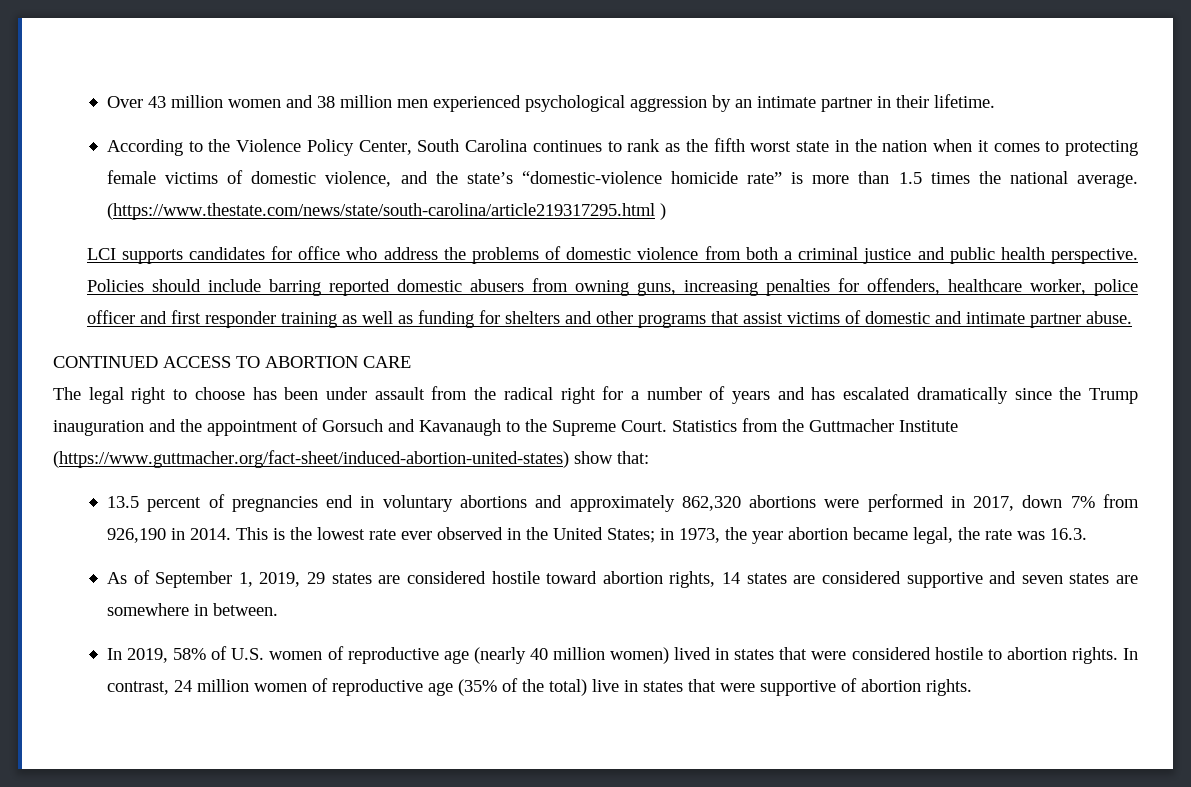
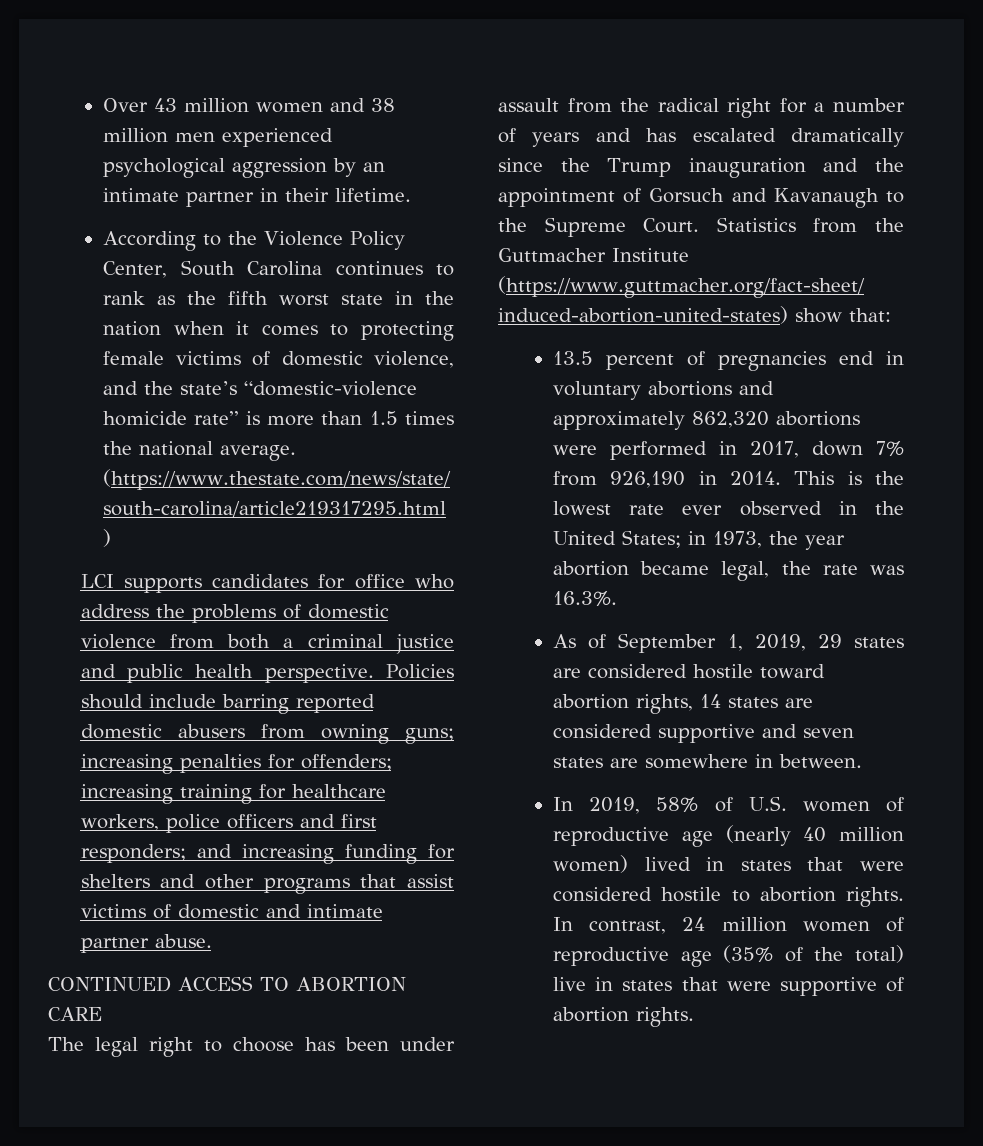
- Policies should include barring reported domestic abusers from owning guns, increasing penalties for offenders, healthcare worker, police officer and first responder training as well as funding for shelters and other programs that assist victims of domestic and intimate partner abuse.
+ Policies should include barring reported domestic abusers from owning guns; increasing penalties for offenders; increasing training for healthcare workers, police officers and first responders; and increasing funding for shelters and other programs that assist victims of domestic and intimate partner abuse.
- This is the lowest rate ever observed in the United States; in 1973, the year abortion became legal, the rate was 16.3.
+ This is the lowest rate ever observed in the United States; in 1973, the year abortion became legal, the rate was 16.3%.

